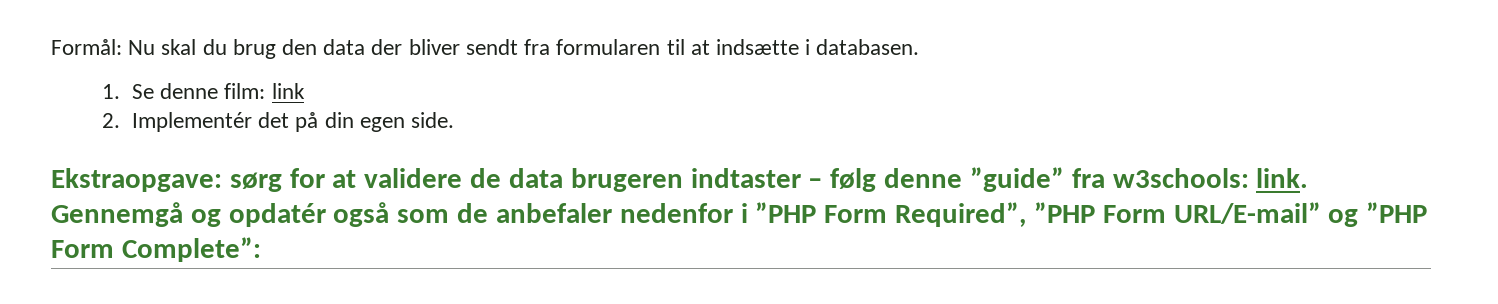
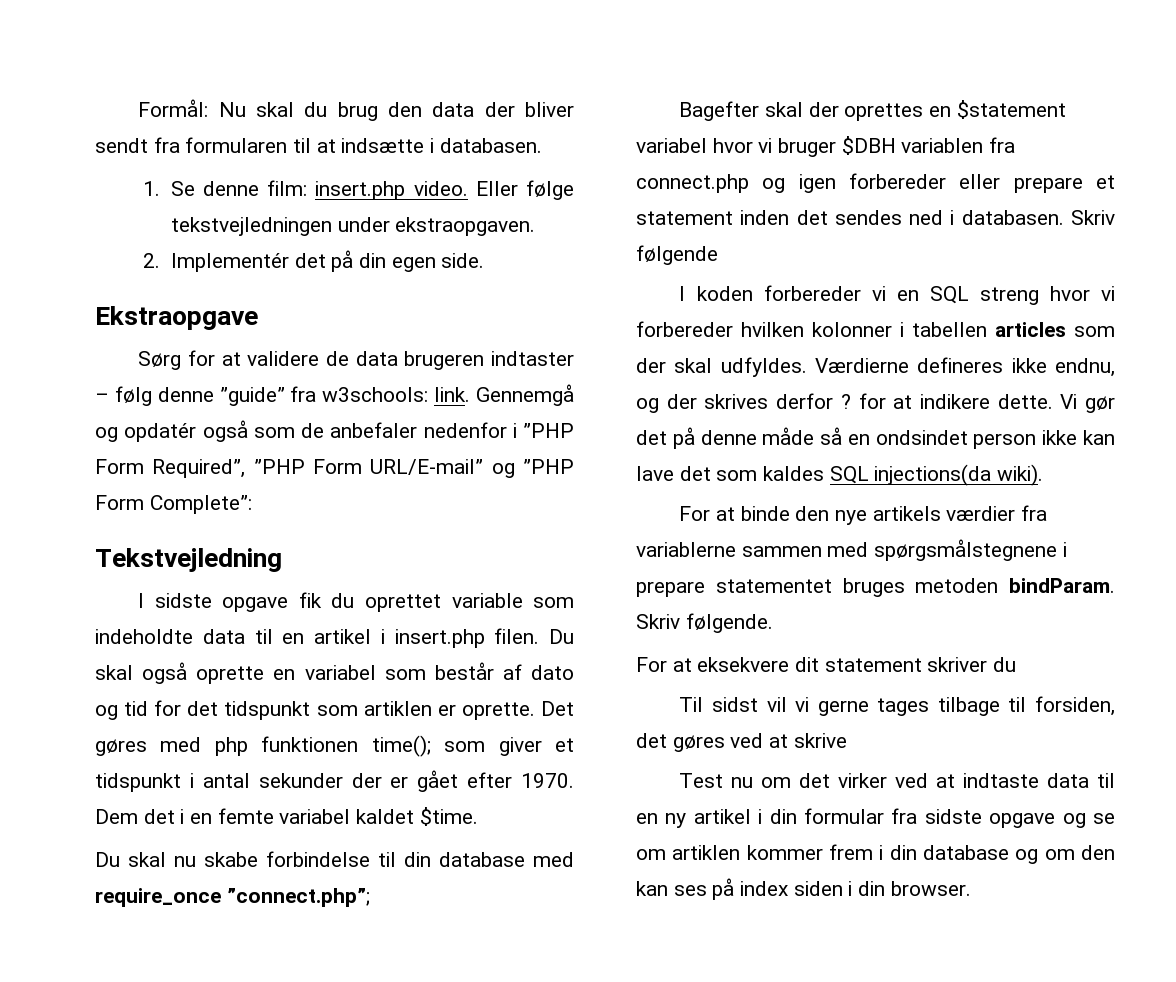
- 1. Se denne film: link
+ 1. Se denne film: insert.php video. Eller følge tekstvejledningen under ekstraopgaven.
- Ekstraopgave: sørg for at validere de data brugeren indtaster – følg denne ”guide” fra w3schools: link.
+ Ekstraopgave
+ Sørg for at validere de data brugeren indtaster – følg denne ”guide” fra w3schools: link.
+ Tekstvejledning
+ I sidste opgave fik du oprettet variable som indeholdte data til en artikel i insert.php filen. Du skal også oprette en variabel som består af dato og tid for det tidspunkt som artiklen er oprette. Det gøres med php funktionen time(); som giver et tidspunkt i antal sekunder der er gået efter 1970. Dem det i en femte variabel kaldet $time.
+ Du skal nu skabe forbindelse til din database med require_once ”connect.php”;
+ Bagefter skal der oprettes en $statement variabel hvor vi bruger $DBH variablen fra connect.php og igen forbereder eller prepare et statement inden det sendes ned i databasen. Skriv følgende
+ I koden forbereder vi en SQL streng hvor vi forbereder hvilken kolonner i tabellen articles som der skal udfyldes. Værdierne defineres ikke endnu, og der skrives derfor ? for at indikere dette. Vi gør det på denne måde så en ondsindet person ikke kan lave det som kaldes SQL injections(da wiki).
+ For at binde den nye artikels værdier fra variablerne sammen med spørgsmålstegnene i prepare statementet bruges metoden bindParam. Skriv følgende.
+ For at eksekvere dit statement skriver du
+ Til sidst vil vi gerne tages tilbage til forsiden, det gøres ved at skrive
+ Test nu om det virker ved at indtaste data til en ny artikel i din formular fra sidste opgave og se om artiklen kommer frem i din database og om den kan ses på index siden i din browser.

